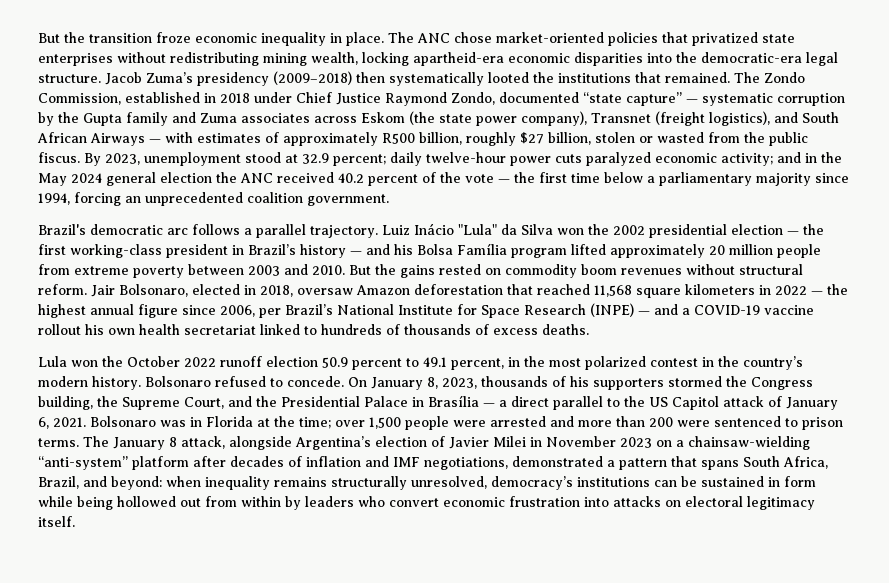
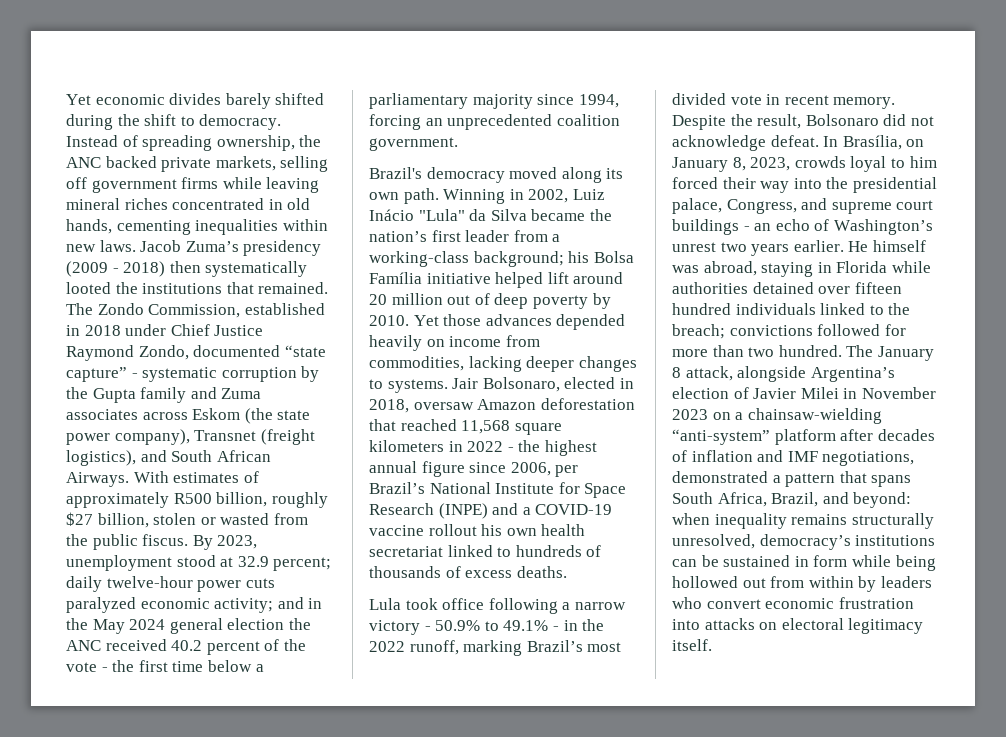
- But the transition froze economic inequality in place. The ANC chose market-oriented policies that privatized state enterprises without redistributing mining wealth, locking apartheid-era economic disparities into the democratic-era legal structure. Jacob Zuma’s presidency (2009–2018) then systematically looted the institutions that remained.
+ Yet economic divides barely shifted during the shift to democracy. Instead of spreading ownership, the ANC backed private markets, selling off government firms while leaving mineral riches concentrated in old hands, cementing inequalities within new laws. Jacob Zuma’s presidency (2009 - 2018) then systematically looted the institutions that remained.
- The Zondo Commission, established in 2018 under Chief Justice Raymond Zondo, documented “state capture” — systematic corruption by the Gupta family and Zuma associates across Eskom (the state power company), Transnet (freight logistics), and South African Airways — with estimates of approximately R500 billion, roughly $27 billion, stolen or wasted from the public fiscus.
+ The Zondo Commission, established in 2018 under Chief Justice Raymond Zondo, documented “state capture” - systematic corruption by the Gupta family and Zuma associates across Eskom (the state power company), Transnet (freight logistics), and South African Airways. With estimates of approximately R500 billion, roughly $27 billion, stolen or wasted from the public fiscus.
- By 2023, unemployment stood at 32.9 percent; daily twelve-hour power cuts paralyzed economic activity; and in the May 2024 general election the ANC received 40.2 percent of the vote — the first time below a parliamentary majority since 1994, forcing an unprecedented coalition government.
+ By 2023, unemployment stood at 32.9 percent; daily twelve-hour power cuts paralyzed economic activity; and in the May 2024 general election the ANC received 40.2 percent of the vote - the first time below a parliamentary majority since 1994, forcing an unprecedented coalition government.
- Brazil's democratic arc follows a parallel trajectory. Luiz Inácio "Lula" da Silva won the 2002 presidential election — the first working-class president in Brazil’s history — and his Bolsa Família program lifted approximately 20 million people from extreme poverty between 2003 and 2010. But the gains rested on commodity boom revenues without structural reform.
+ Brazil's democracy moved along its own path. Winning in 2002, Luiz Inácio "Lula" da Silva became the nation’s first leader from a working-class background; his Bolsa Família initiative helped lift around 20 million out of deep poverty by 2010. Yet those advances depended heavily on income from commodities, lacking deeper changes to systems.
- Jair Bolsonaro, elected in 2018, oversaw Amazon deforestation that reached 11,568 square kilometers in 2022 — the highest annual figure since 2006, per Brazil’s National Institute for Space Research (INPE) — and a COVID-19 vaccine rollout his own health secretariat linked to hundreds of thousands of excess deaths.
+ Jair Bolsonaro, elected in 2018, oversaw Amazon deforestation that reached 11,568 square kilometers in 2022 - the highest annual figure since 2006, per Brazil’s National Institute for Space Research (INPE) and a COVID-19 vaccine rollout his own health secretariat linked to hundreds of thousands of excess deaths.
- Lula won the October 2022 runoff election 50.9 percent to 49.1 percent, in the most polarized contest in the country’s modern history. Bolsonaro refused to concede. On January 8, 2023, thousands of his supporters stormed the Congress building, the Supreme Court, and the Presidential Palace in Brasília — a direct parallel to the US Capitol attack of January 6, 2021. Bolsonaro was in Florida at the time; over 1,500 people were arrested and more than 200 were sentenced to prison terms.
+ Lula took office following a narrow victory - 50.9% to 49.1% - in the 2022 runoff, marking Brazil’s most divided vote in recent memory. Despite the result, Bolsonaro did not acknowledge defeat. In Brasília, on January 8, 2023, crowds loyal to him forced their way into the presidential palace, Congress, and supreme court buildings - an echo of Washington’s unrest two years earlier. He himself was abroad, staying in Florida while authorities detained over fifteen hundred individuals linked to the breach; convictions followed for more than two hundred.

